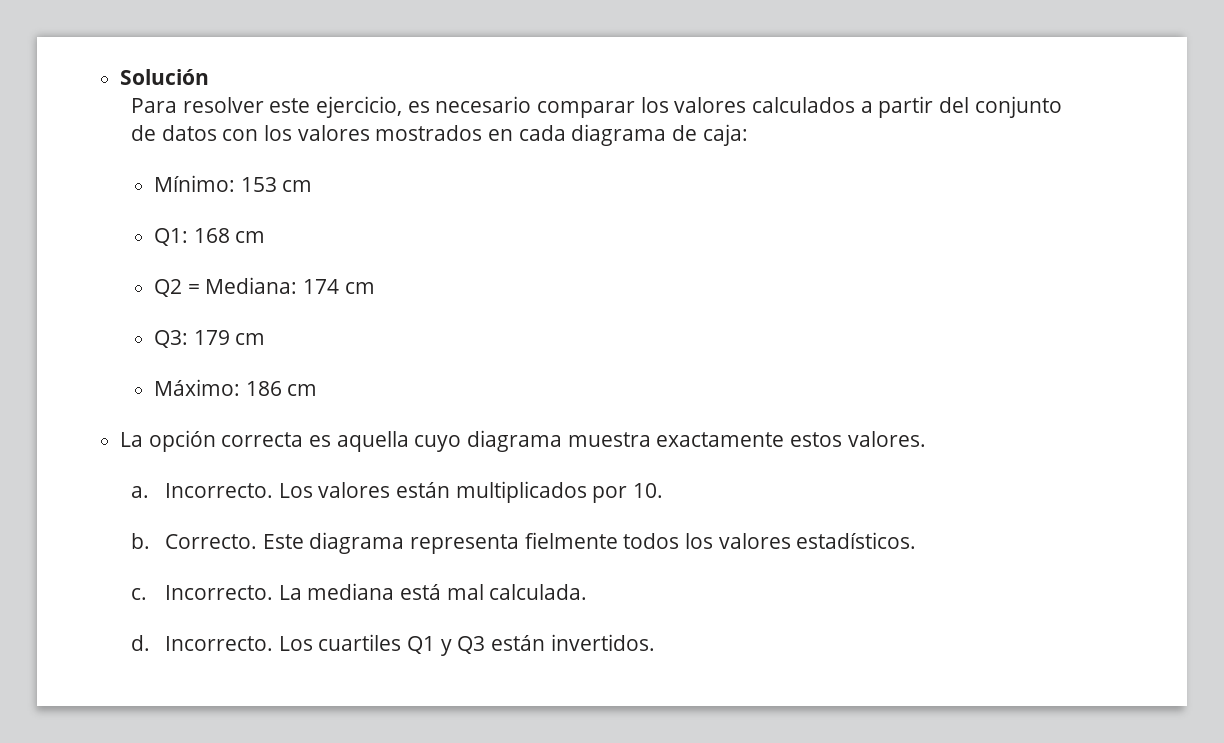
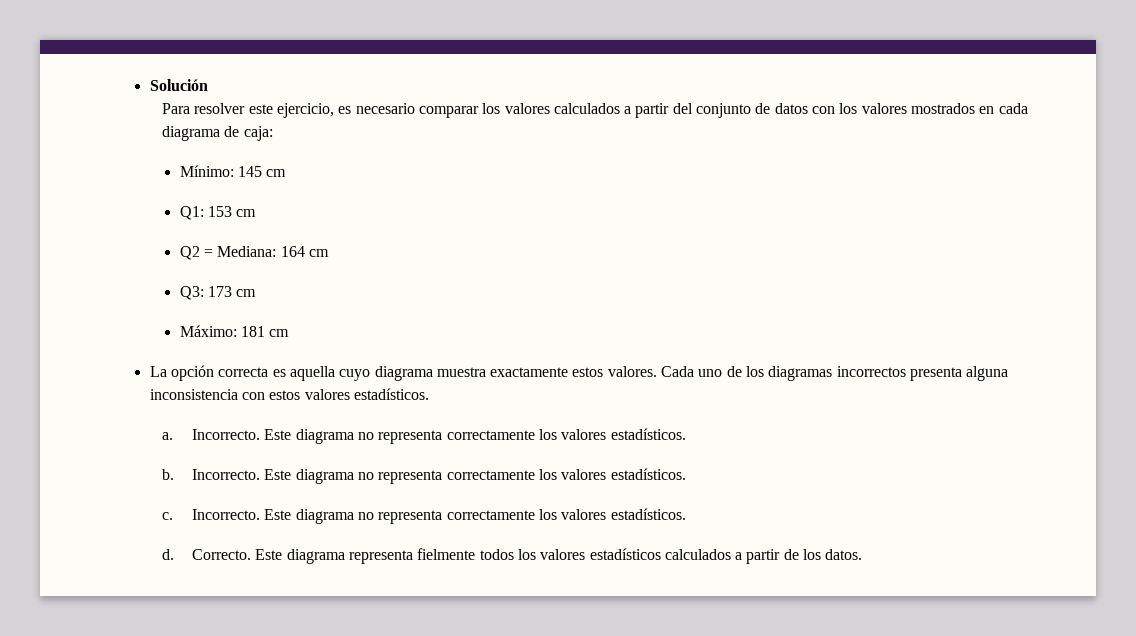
- Mínimo: 153 cm
+ Mínimo: 145 cm
- Q1: 168 cm
+ Q1: 153 cm
- Q2 = Mediana: 174 cm
+ Q2 = Mediana: 164 cm
- Q3: 179 cm
+ Q3: 173 cm
- Máximo: 186 cm
+ Máximo: 181 cm
- La opción correcta es aquella cuyo diagrama muestra exactamente estos valores.
- a. Incorrecto. Los valores están multiplicados por 10.
- b.
+ La opción correcta es aquella cuyo diagrama muestra exactamente estos valores. Cada uno de los diagramas incorrectos presenta alguna inconsistencia con estos valores estadísticos.
+ a. Incorrecto. Este diagrama no representa correctamente los valores estadísticos.
+ b. Incorrecto. Este diagrama no representa correctamente los valores estadísticos.
+ c. Incorrecto. Este diagrama no representa correctamente los valores estadísticos.
+ d.
- Este diagrama representa fielmente todos los valores estadísticos.
- c. Incorrecto. La mediana está mal calculada.
- d. Incorrecto. Los cuartiles Q1 y Q3 están invertidos.
+ Este diagrama representa fielmente todos los valores estadísticos calculados a partir de los datos.

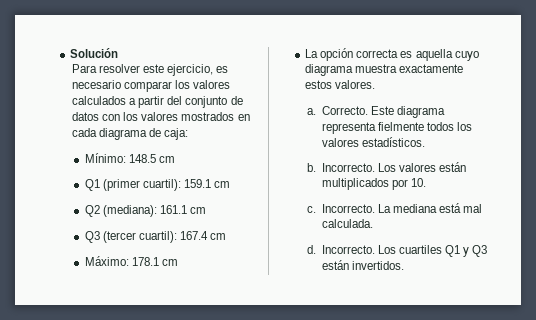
- Mínimo: 145 cm
- Q1: 153 cm
- Q2 = Mediana: 164 cm
- Q3: 173 cm
+ Mínimo: 148.5 cm
+ Q1 (primer cuartil): 159.1 cm
+ Q2 (mediana): 161.1 cm
+ Q3 (tercer cuartil): 167.4 cm
- Máximo: 181 cm
+ Máximo: 178.1 cm
- La opción correcta es aquella cuyo diagrama muestra exactamente estos valores. Cada uno de los diagramas incorrectos presenta alguna inconsistencia con estos valores estadísticos.
- a. Incorrecto. Este diagrama no representa correctamente los valores estadísticos.
- b. Incorrecto. Este diagrama no representa correctamente los valores estadísticos.
- c. Incorrecto. Este diagrama no representa correctamente los valores estadísticos.
- d.
+ La opción correcta es aquella cuyo diagrama muestra exactamente estos valores.
+ a.
- Este diagrama representa fielmente todos los valores estadísticos calculados a partir de los datos.
+ Este diagrama representa fielmente todos los valores estadísticos.
+ b. Incorrecto. Los valores están multiplicados por 10.
+ c. Incorrecto. La mediana está mal calculada.
+ d. Incorrecto. Los cuartiles Q1 y Q3 están invertidos.

